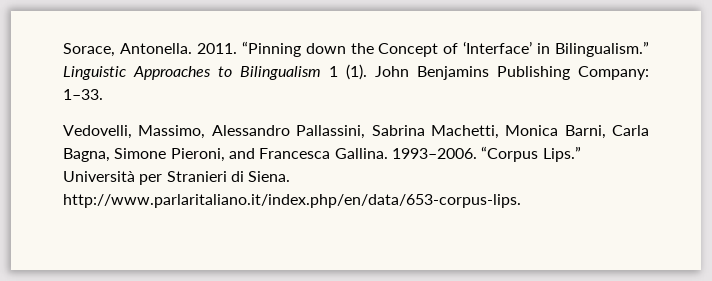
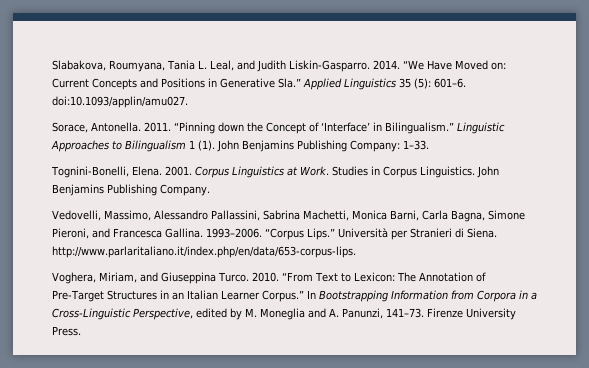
+ Slabakova, Roumyana, Tania L. Leal, and Judith Liskin-Gasparro. 2014. “We Have Moved on: Current Concepts and Positions in Generative Sla.” Applied Linguistics 35 (5): 601–6. doi:10.1093/applin/amu027.
+ Tognini-Bonelli, Elena. 2001. Corpus Linguistics at Work. Studies in Corpus Linguistics. John Benjamins Publishing Company.
+ Voghera, Miriam, and Giuseppina Turco. 2010. “From Text to Lexicon: The Annotation of Pre-Target Structures in an Italian Learner Corpus.” In Bootstrapping Information from Corpora in a Cross-Linguistic Perspective, edited by M. Moneglia and A. Panunzi, 141–73. Firenze University Press.

